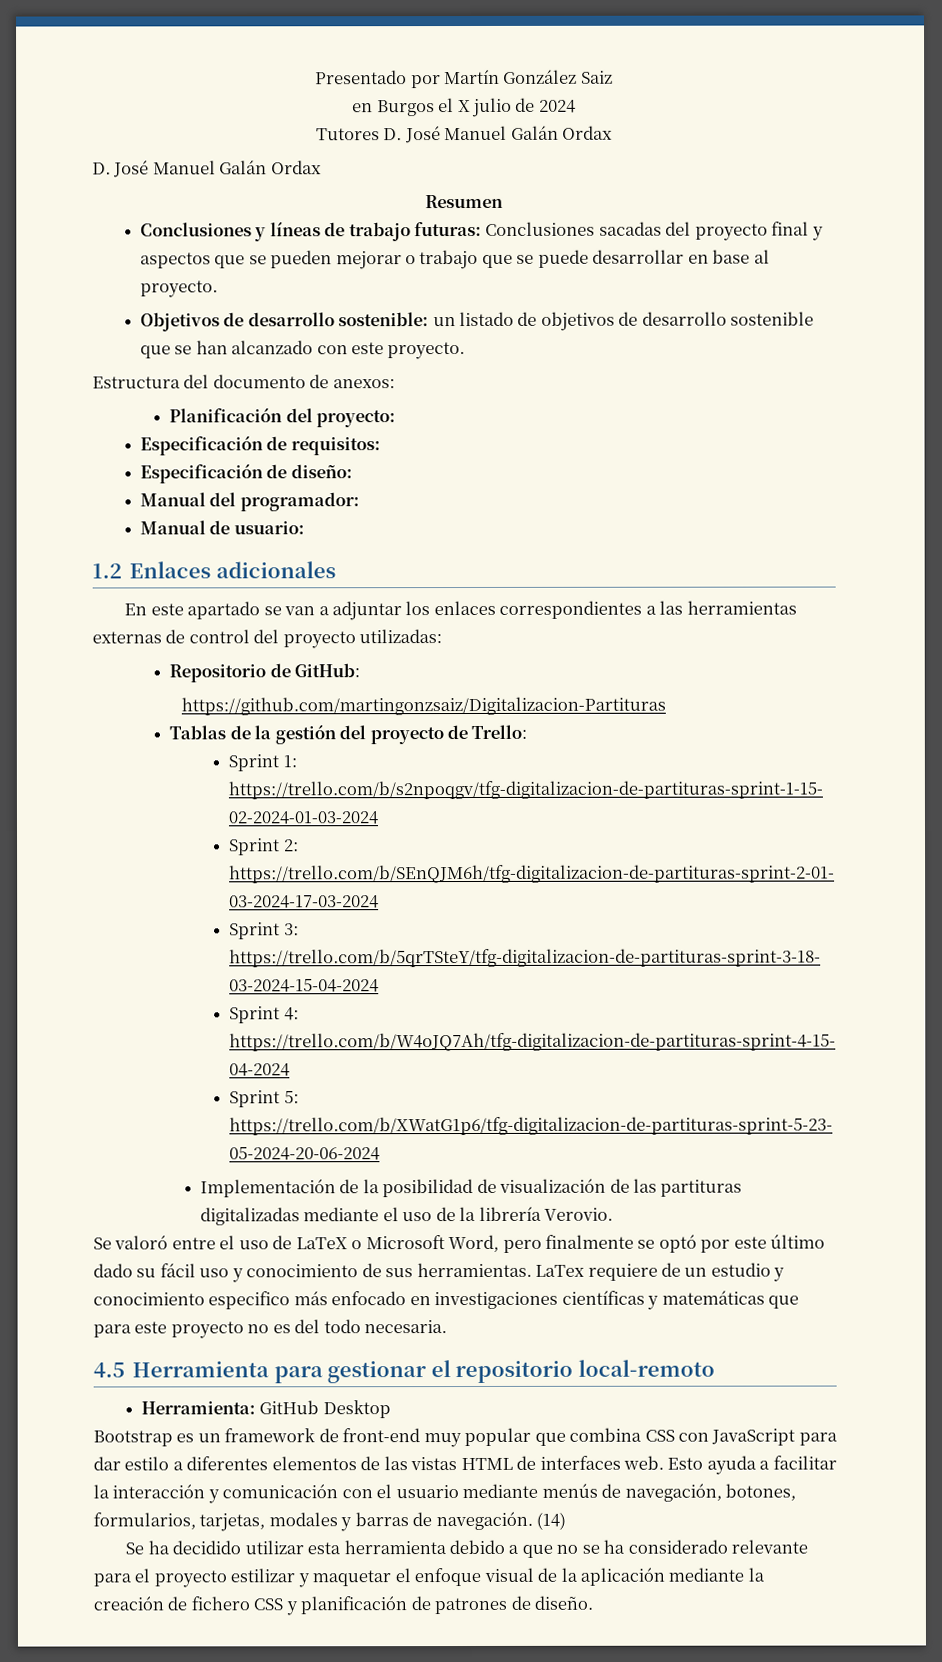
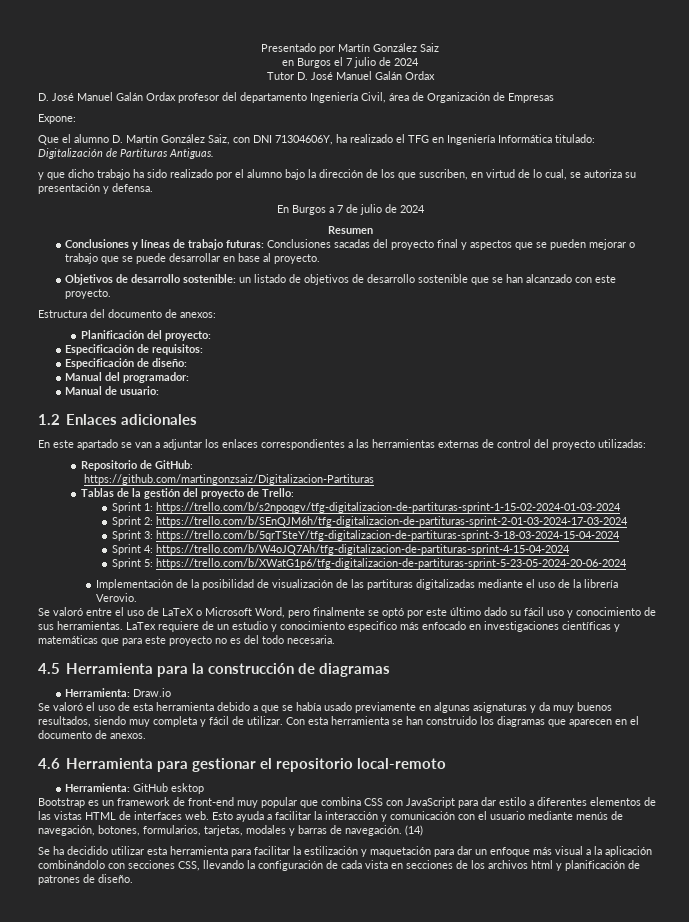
- en Burgos el X julio de 2024
- Tutores D. José Manuel Galán Ordax
- D. José Manuel Galán Ordax
+ en Burgos el 7 julio de 2024
+ Tutor D. José Manuel Galán Ordax
+ D. José Manuel Galán Ordax profesor del departamento Ingeniería Civil, área de Organización de Empresas
+ Expone:
+ Que el alumno D. Martín González Saiz, con DNI 71304606Y, ha realizado el TFG en Ingeniería Informática titulado: Digitalización de Partituras Antiguas.
+ y que dicho trabajo ha sido realizado por el alumno bajo la dirección de los que suscriben, en virtud de lo cual, se autoriza su presentación y defensa.
+ En Burgos a 7 de julio de 2024
- 4.5 Herramienta para gestionar el repositorio local-remoto
+ 4.5 Herramienta para la construcción de diagramas
+ Herramienta: Draw.io
+ Se valoró el uso de esta herramienta debido a que se había usado previamente en algunas asignaturas y da muy buenos resultados, siendo muy completa y fácil de utilizar. Con esta herramienta se han construido los diagramas que aparecen en el documento de anexos.
+ 4.6 Herramienta para gestionar el repositorio local-remoto
- Herramienta: GitHub Desktop
+ Herramienta: GitHub esktop
- Se ha decidido utilizar esta herramienta debido a que no se ha considerado relevante para el proyecto estilizar y maquetar el enfoque visual de la aplicación mediante la creación de fichero CSS y planificación de patrones de diseño.
+ Se ha decidido utilizar esta herramienta para facilitar la estilización y maquetación para dar un enfoque más visual a la aplicación combinándolo con secciones CSS, llevando la configuración de cada vista en secciones de los archivos html y planificación de patrones de diseño.

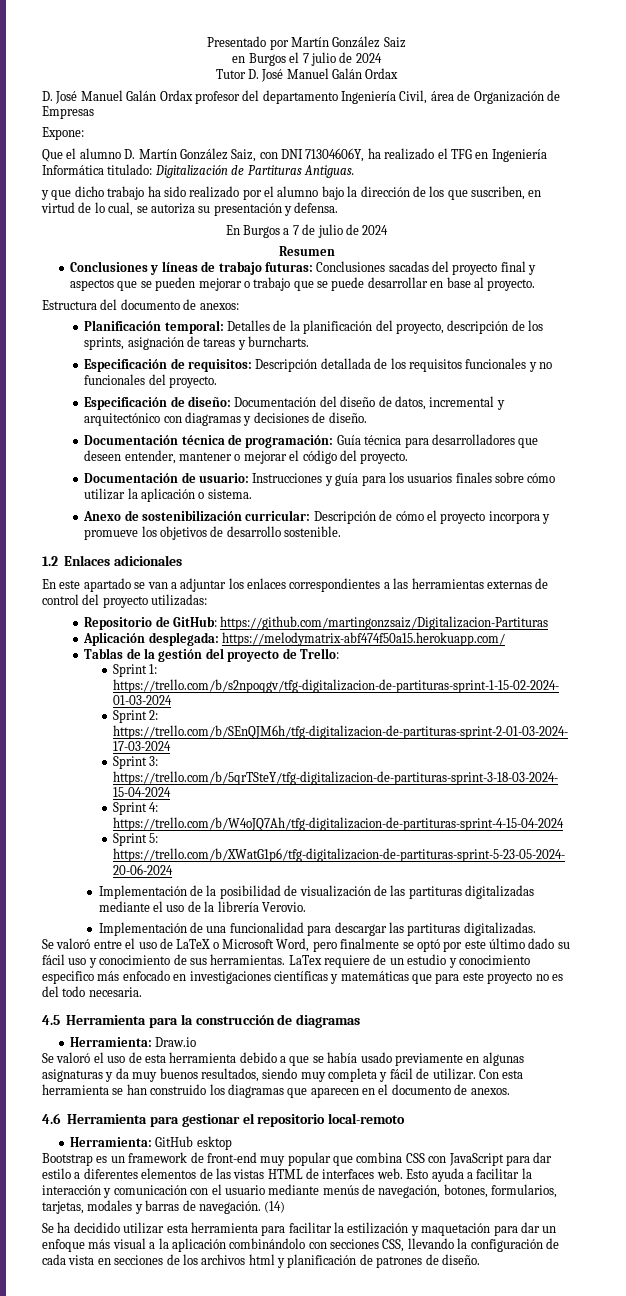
- Objetivos de desarrollo sostenible: un listado de objetivos de desarrollo sostenible que se han alcanzado con este proyecto.
- Planificación del proyecto:
- Especificación de requisitos:
- Especificación de diseño:
- Manual del programador:
- Manual de usuario:
+ Planificación temporal: Detalles de la planificación del proyecto, descripción de los sprints, asignación de tareas y burncharts.
+ Especificación de requisitos: Descripción detallada de los requisitos funcionales y no funcionales del proyecto.
+ Especificación de diseño: Documentación del diseño de datos, incremental y arquitectónico con diagramas y decisiones de diseño.
+ Documentación técnica de programación: Guía técnica para desarrolladores que deseen entender, mantener o mejorar el código del proyecto.
+ Documentación de usuario: Instrucciones y guía para los usuarios finales sobre cómo utilizar la aplicación o sistema.
+ Anexo de sostenibilización curricular: Descripción de cómo el proyecto incorpora y promueve los objetivos de desarrollo sostenible.
- Repositorio de GitHub:
- https://github.com/martingonzsaiz/Digitalizacion-Partituras
+ Repositorio de GitHub: https://github.com/martingonzsaiz/Digitalizacion-Partituras
+ Aplicación desplegada: https://melodymatrix-abf474f50a15.herokuapp.com/
+ Implementación de una funcionalidad para descargar las partituras digitalizadas.

